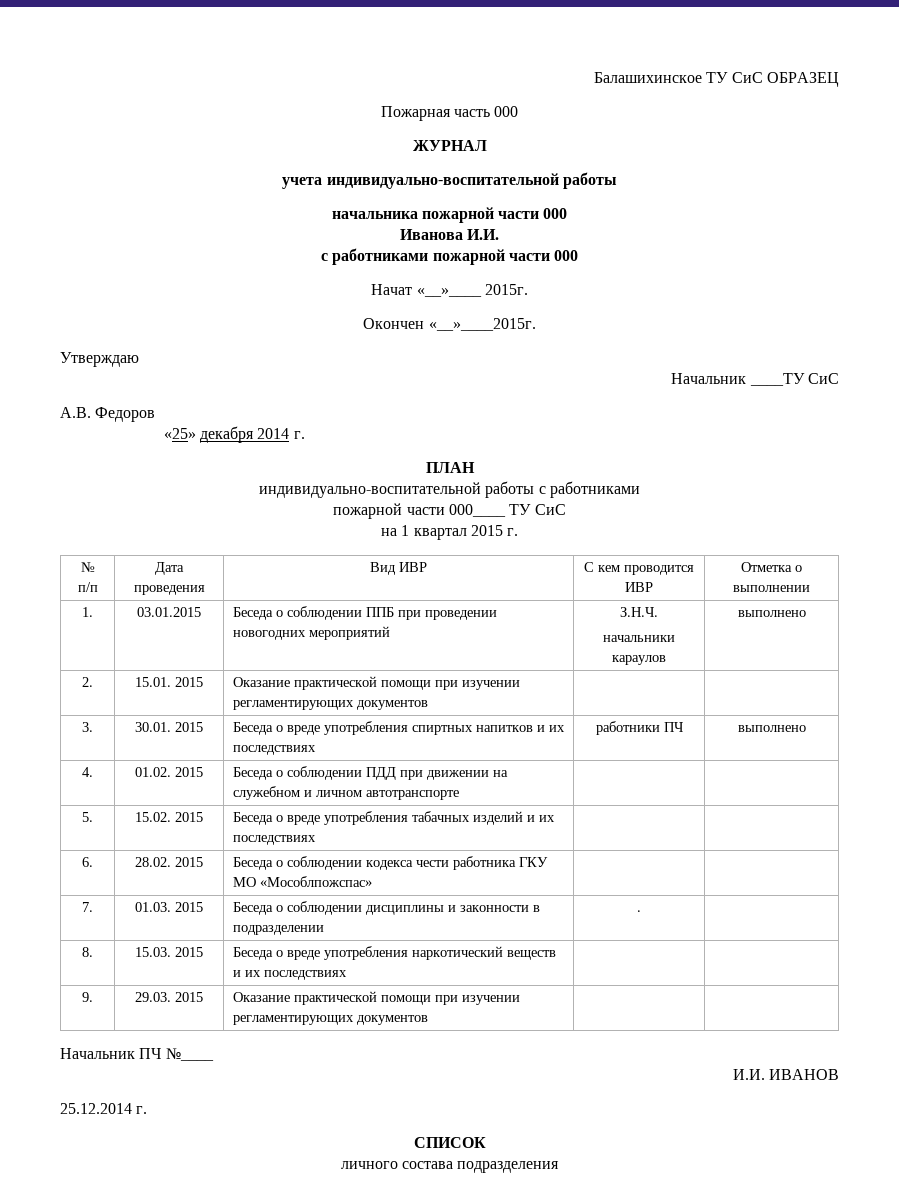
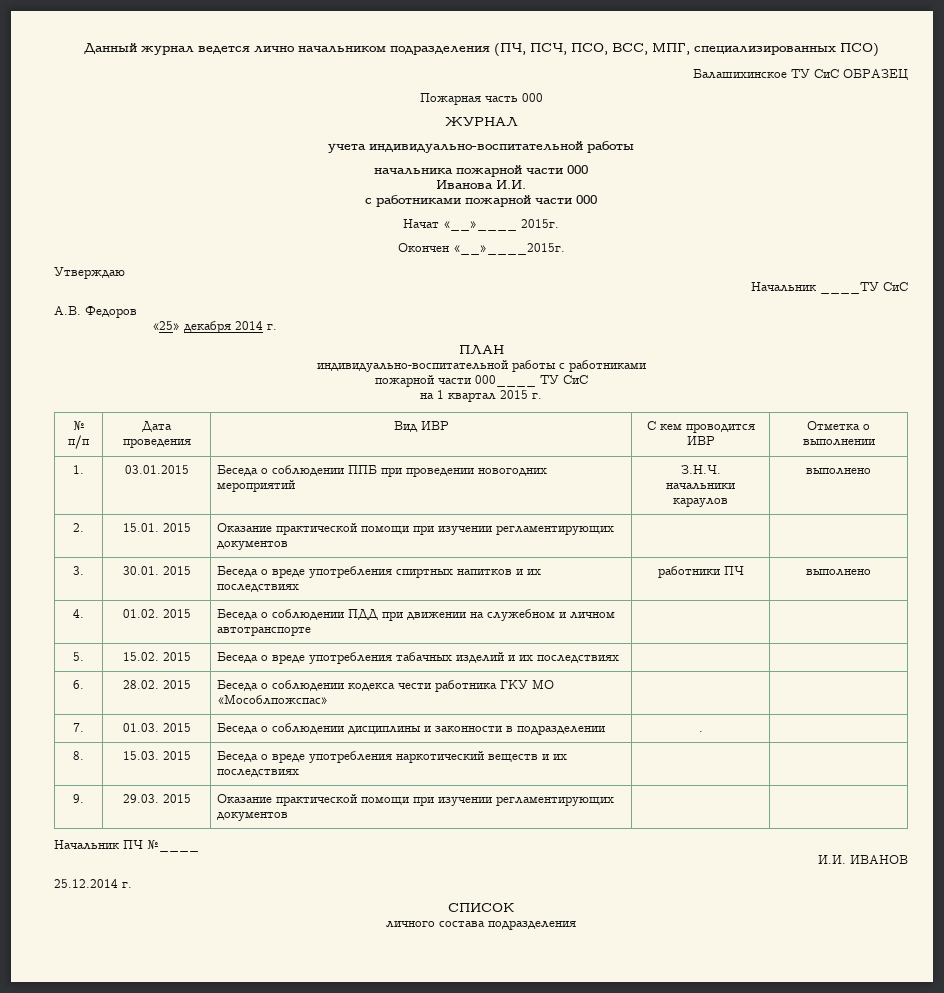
+ Данный журнал ведется лично начальником подразделения (ПЧ, ПСЧ, ПСО, ВСС, МПГ, специализированных ПСО)

